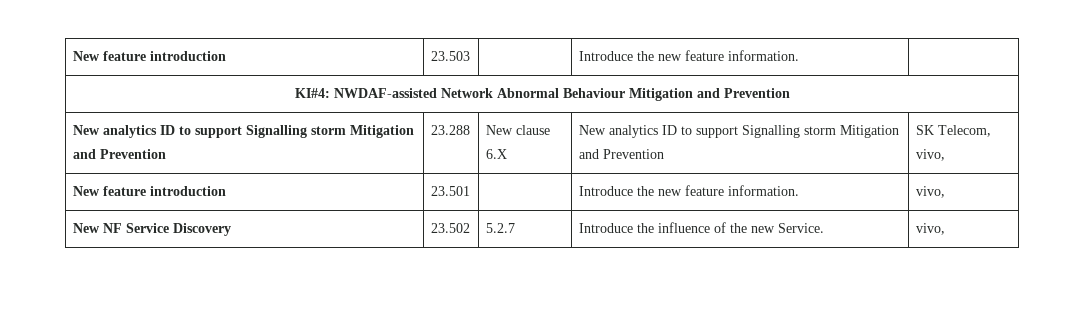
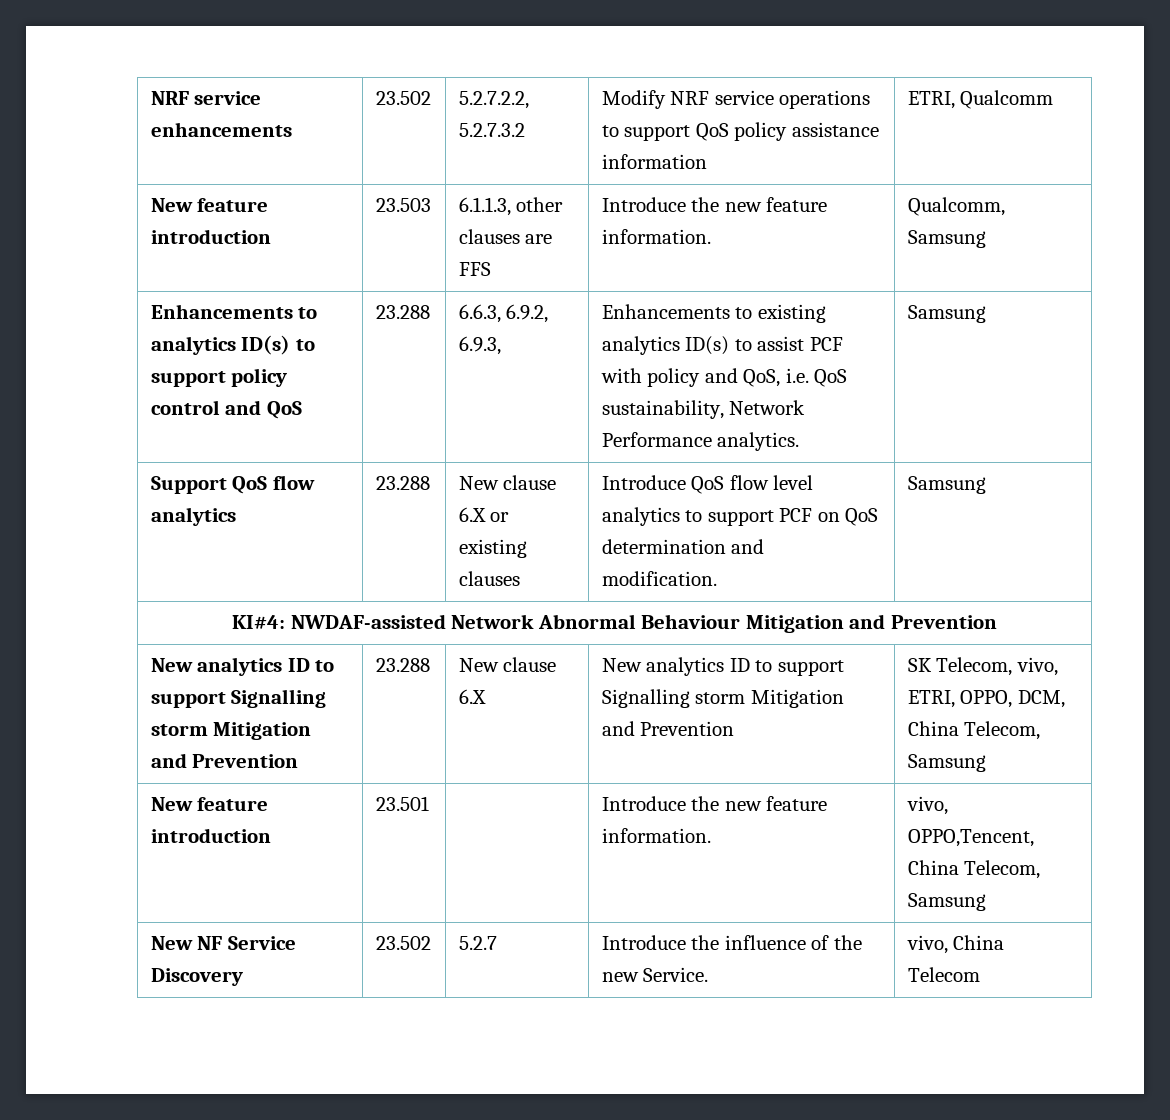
+ NRF service enhancements | 23.502 | 5.2.7.2.2, 5.2.7.3.2 | Modify NRF service operations to support QoS policy assistance information | ETRI, Qualcomm
- New feature introduction | 23.503 | | Introduce the new feature information. |
+ New feature introduction | 23.503 | 6.1.1.3, other clauses are FFS | Introduce the new feature information. | Qualcomm, Samsung
+ Enhancements to analytics ID(s) to support policy control and QoS | 23.288 | 6.6.3, 6.9.2, 6.9.3, | Enhancements to existing analytics ID(s) to assist PCF with policy and QoS, i.e. QoS sustainability, Network Performance analytics. | Samsung
+ Support QoS flow analytics | 23.288 | New clause 6.X or existing clauses | Introduce QoS flow level analytics to support PCF on QoS determination and modification. | Samsung
- New analytics ID to support Signalling storm Mitigation and Prevention | 23.288 | New clause 6.X | New analytics ID to support Signalling storm Mitigation and Prevention | SK Telecom, vivo,
+ New analytics ID to support Signalling storm Mitigation and Prevention | 23.288 | New clause 6.X | New analytics ID to support Signalling storm Mitigation and Prevention | SK Telecom, vivo, ETRI, OPPO, DCM, China Telecom, Samsung
- New feature introduction | 23.501 | | Introduce the new feature information. | vivo,
+ New feature introduction | 23.501 | | Introduce the new feature information. | vivo, OPPO,Tencent, China Telecom, Samsung
- New NF Service Discovery | 23.502 | 5.2.7 | Introduce the influence of the new Service. | vivo,
+ New NF Service Discovery | 23.502 | 5.2.7 | Introduce the influence of the new Service. | vivo, China Telecom

